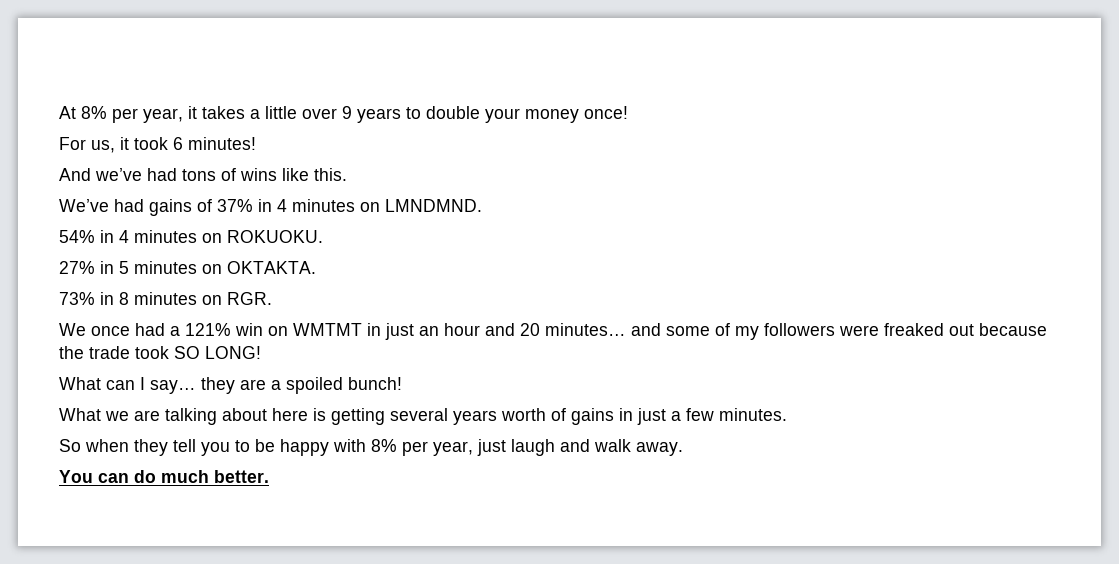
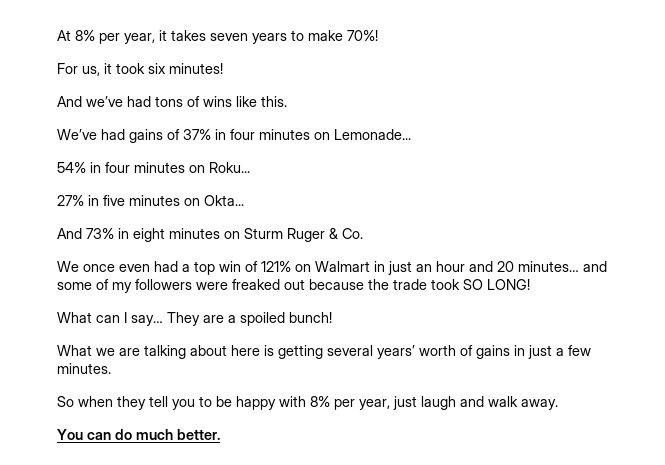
- At 8% per year, it takes a little over 9 years to double your money once!
+ At 8% per year, it takes seven years to make 70%!
- For us, it took 6 minutes!
+ For us, it took six minutes!
- We’ve had gains of 37% in 4 minutes on LMNDMND.
+ We’ve had gains of 37% in four minutes on Lemonade...
- 54% in 4 minutes on ROKUOKU.
+ 54% in four minutes on Roku...
- 27% in 5 minutes on OKTAKTA.
- 73% in 8 minutes on RGR.
+ 27% in five minutes on Okta...
+ And 73% in eight minutes on Sturm Ruger & Co.
- We once had a 121% win on WMTMT in just an hour and 20 minutes… and some of my followers were freaked out because the trade took SO LONG!
+ We once even had a top win of 121% on Walmart in just an hour and 20 minutes… and some of my followers were freaked out because the trade took SO LONG!
- What can I say… they are a spoiled bunch!
+ What can I say… They are a spoiled bunch!
- What we are talking about here is getting several years worth of gains in just a few minutes.
+ What we are talking about here is getting several years’ worth of gains in just a few minutes.

